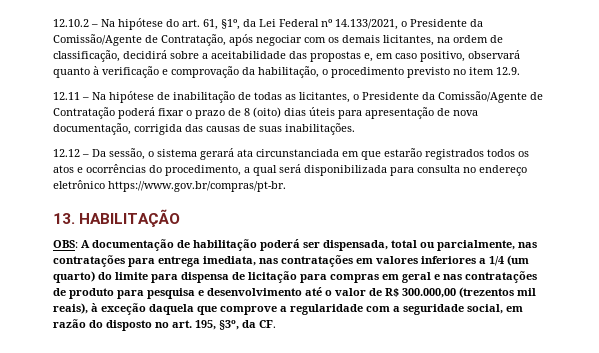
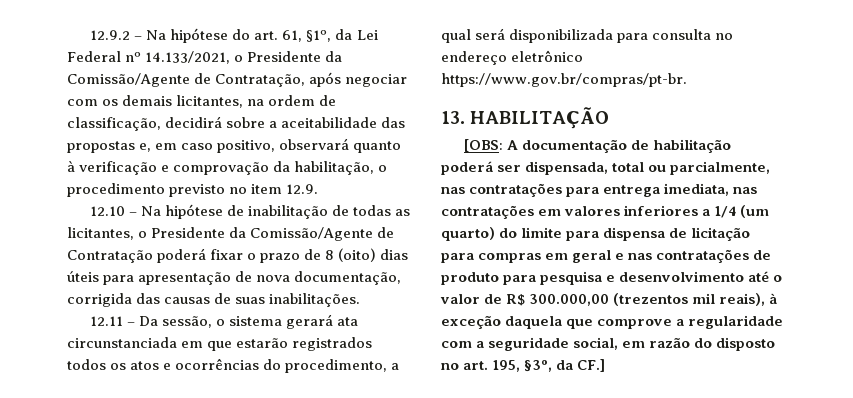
- 12.10.2 – Na hipótese do art. 61, §1º, da Lei Federal nº 14.133/2021, o Presidente da Comissão/Agente de Contratação, após negociar com os demais licitantes, na ordem de classificação, decidirá sobre a aceitabilidade das propostas e, em caso positivo, observará quanto à verificação e comprovação da habilitação, o procedimento previsto no item 12.9.
+ 12.9.2 – Na hipótese do art. 61, §1º, da Lei Federal nº 14.133/2021, o Presidente da Comissão/Agente de Contratação, após negociar com os demais licitantes, na ordem de classificação, decidirá sobre a aceitabilidade das propostas e, em caso positivo, observará quanto à verificação e comprovação da habilitação, o procedimento previsto no item 12.9.
- 12.11 – Na hipótese de inabilitação de todas as licitantes, o Presidente da Comissão/Agente de Contratação poderá fixar o prazo de 8 (oito) dias úteis para apresentação de nova documentação, corrigida das causas de suas inabilitações.
+ 12.10 – Na hipótese de inabilitação de todas as licitantes, o Presidente da Comissão/Agente de Contratação poderá fixar o prazo de 8 (oito) dias úteis para apresentação de nova documentação, corrigida das causas de suas inabilitações.
- 12.12 – Da sessão, o sistema gerará ata circunstanciada em que estarão registrados todos os atos e ocorrências do procedimento, a qual será disponibilizada para consulta no endereço eletrônico https://www.gov.br/compras/pt-br.
+ 12.11 – Da sessão, o sistema gerará ata circunstanciada em que estarão registrados todos os atos e ocorrências do procedimento, a qual será disponibilizada para consulta no endereço eletrônico https://www.gov.br/compras/pt-br.
- OBS:
+ [OBS:
- A documentação de habilitação poderá ser dispensada, total ou parcialmente, nas contratações para entrega imediata, nas contratações em valores inferiores a 1/4 (um quarto) do limite para dispensa de licitação para compras em geral e nas contratações de produto para pesquisa e desenvolvimento até o valor de R$ 300.000,00 (trezentos mil reais), à exceção daquela que comprove a regularidade com a seguridade social, em razão do disposto no art. 195, §3º, da CF.
+ A documentação de habilitação poderá ser dispensada, total ou parcialmente, nas contratações para entrega imediata, nas contratações em valores inferiores a 1/4 (um quarto) do limite para dispensa de licitação para compras em geral e nas contratações de produto para pesquisa e desenvolvimento até o valor de R$ 300.000,00 (trezentos mil reais), à exceção daquela que comprove a regularidade com a seguridade social, em razão do disposto no art. 195, §3º, da CF.]

